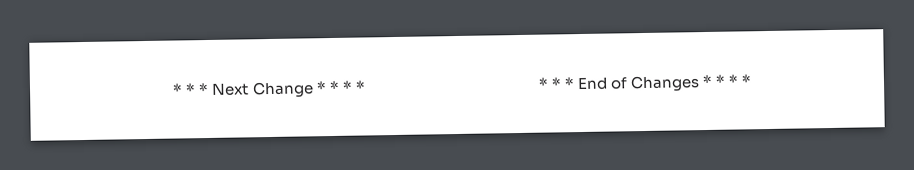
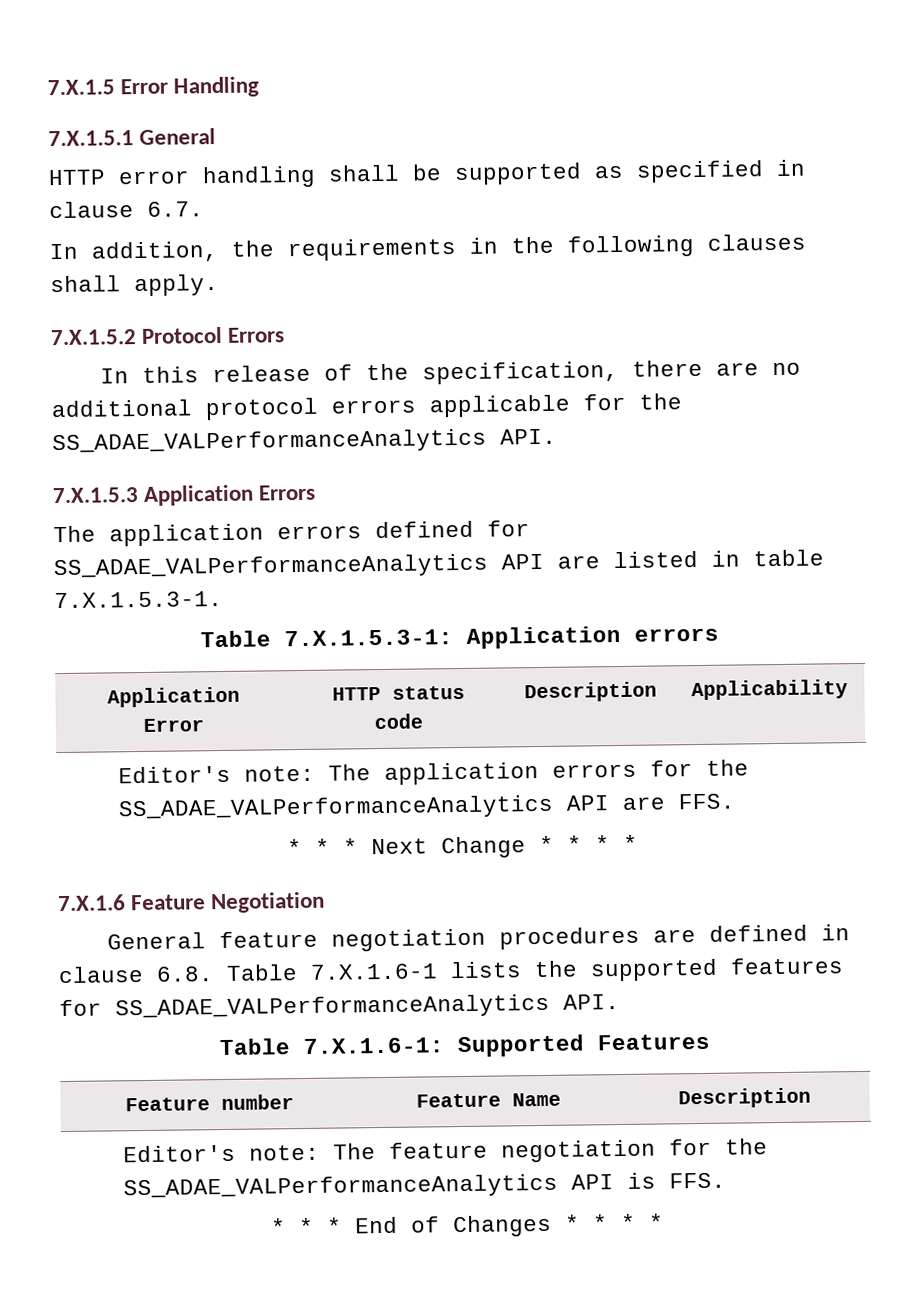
+ 7.X.1.5 Error Handling
+ 7.X.1.5.1 General
+ HTTP error handling shall be supported as specified in clause 6.7.
+ In addition, the requirements in the following clauses shall apply.
+ 7.X.1.5.2 Protocol Errors
+ In this release of the specification, there are no additional protocol errors applicable for the SS_ADAE_VALPerformanceAnalytics API.
+ 7.X.1.5.3 Application Errors
+ The application errors defined for SS_ADAE_VALPerformanceAnalytics API are listed in table 7.X.1.5.3-1.
+ Table 7.X.1.5.3-1: Application errors
+ Application Error | HTTP status code | Description | Applicability
+ Editor's note: The application errors for the SS_ADAE_VALPerformanceAnalytics API are FFS.
+ 7.X.1.6 Feature Negotiation
+ General feature negotiation procedures are defined in clause 6.8. Table 7.X.1.6-1 lists the supported features for SS_ADAE_VALPerformanceAnalytics API.
+ Table 7.X.1.6-1: Supported Features
+ Feature number | Feature Name | Description
+ Editor's note: The feature negotiation for the SS_ADAE_VALPerformanceAnalytics API is FFS.

